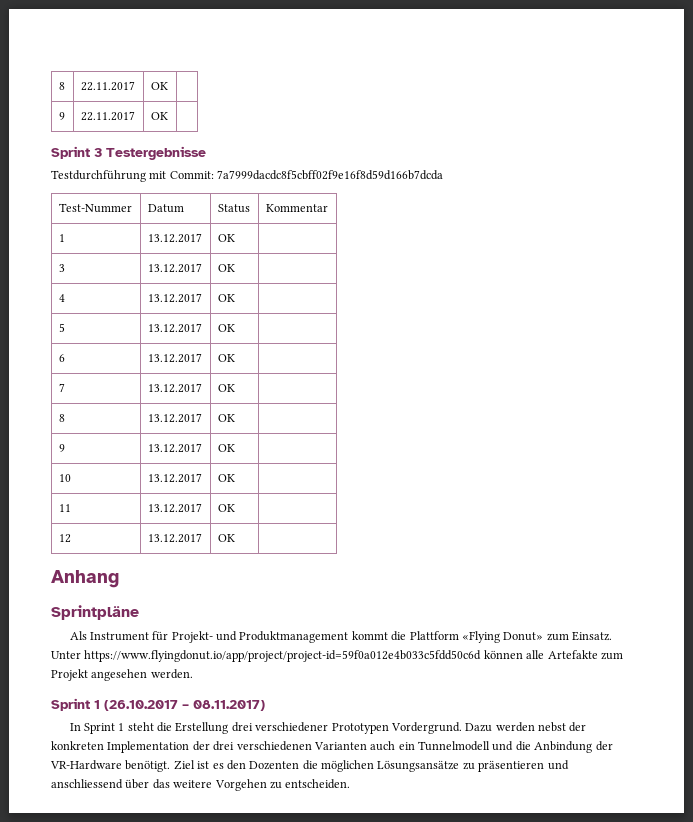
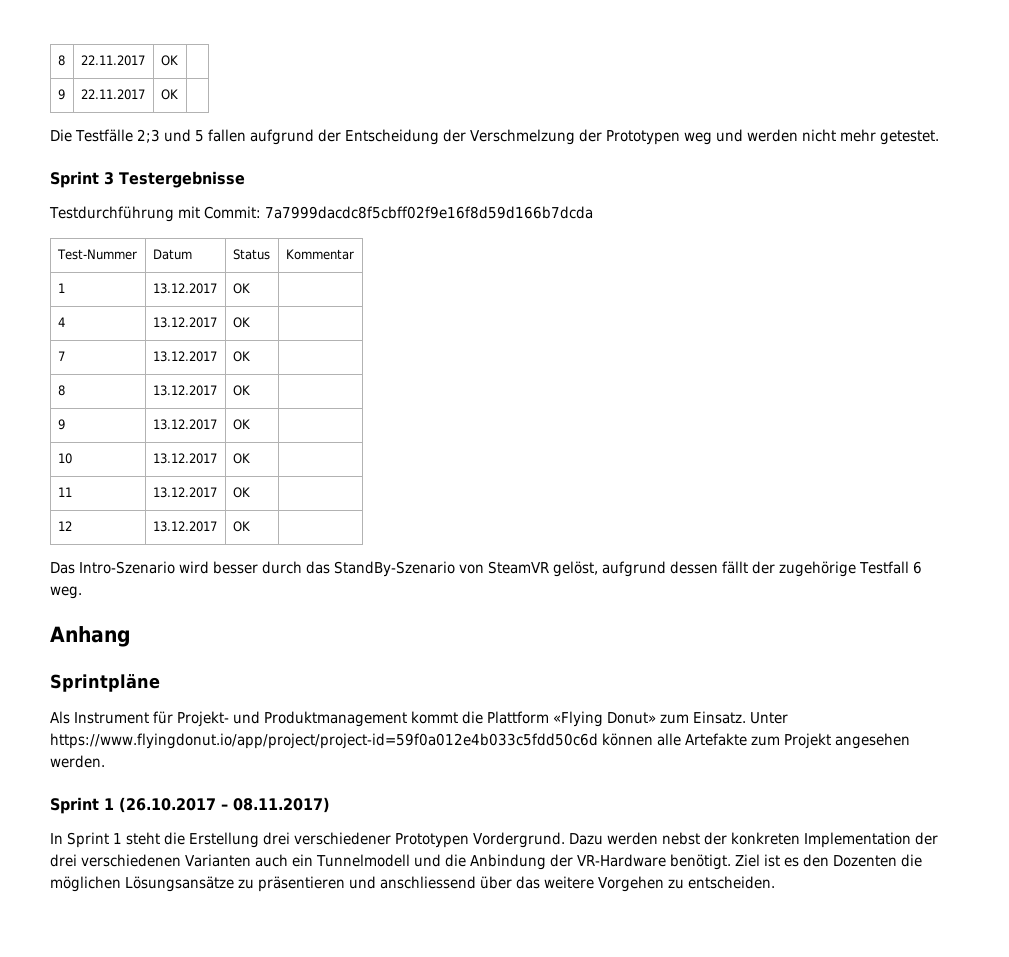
+ Die Testfälle 2;3 und 5 fallen aufgrund der Entscheidung der Verschmelzung der Prototypen weg und werden nicht mehr getestet.
- 3 | 13.12.2017 | OK |
- 5 | 13.12.2017 | OK |
- 6 | 13.12.2017 | OK |
+ Das Intro-Szenario wird besser durch das StandBy-Szenario von SteamVR gelöst, aufgrund dessen fällt der zugehörige Testfall 6 weg.

